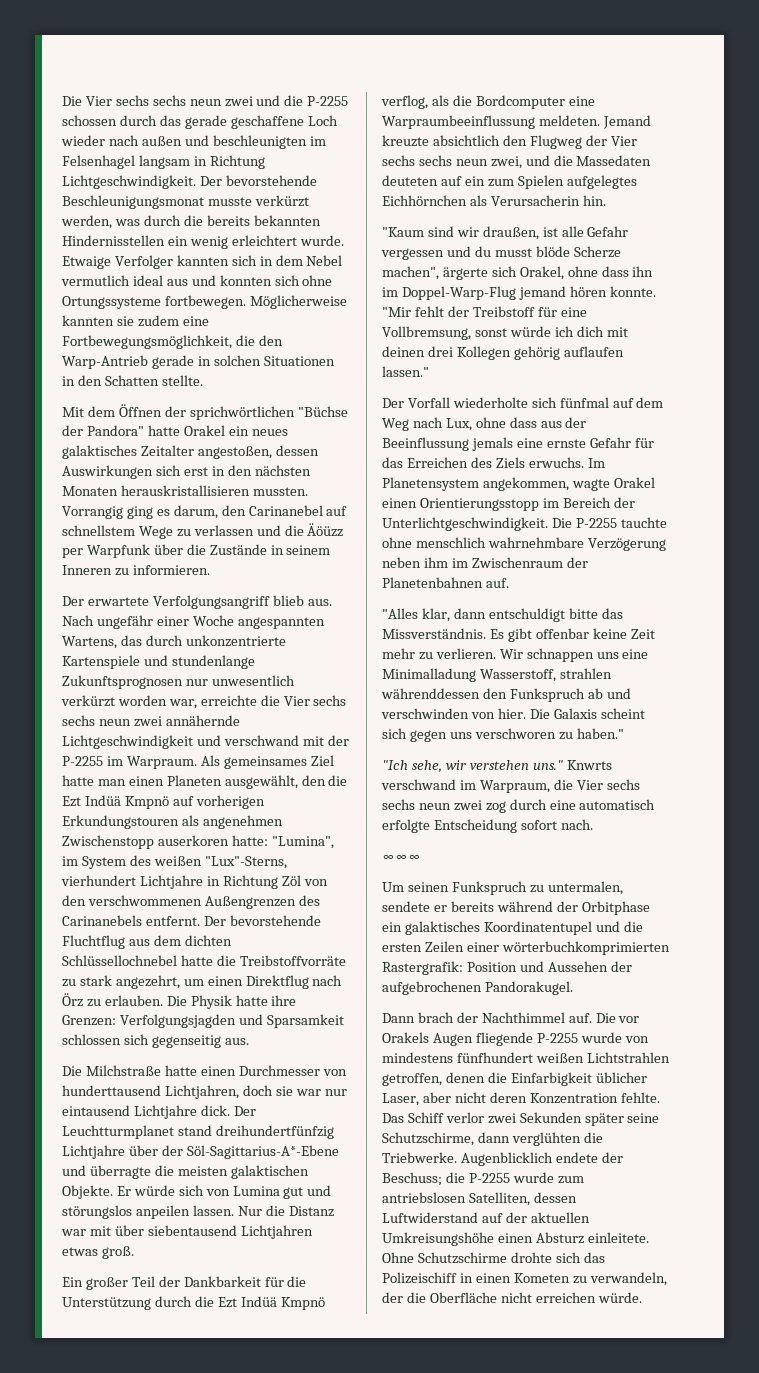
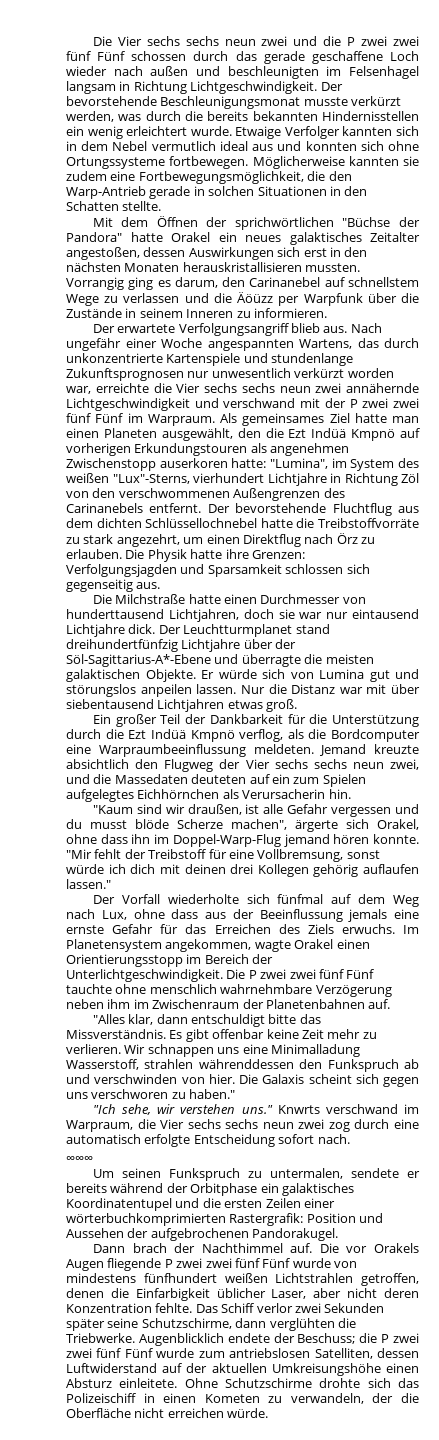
- Die Vier sechs sechs neun zwei und die P-2255 schossen durch das gerade geschaffene Loch wieder nach außen und beschleunigten im Felsenhagel langsam in Richtung Lichtgeschwindigkeit.
+ Die Vier sechs sechs neun zwei und die P zwei zwei fünf Fünf schossen durch das gerade geschaffene Loch wieder nach außen und beschleunigten im Felsenhagel langsam in Richtung Lichtgeschwindigkeit.
- Nach ungefähr einer Woche angespannten Wartens, das durch unkonzentrierte Kartenspiele und stundenlange Zukunftsprognosen nur unwesentlich verkürzt worden war, erreichte die Vier sechs sechs neun zwei annähernde Lichtgeschwindigkeit und verschwand mit der P-2255 im Warpraum.
+ Nach ungefähr einer Woche angespannten Wartens, das durch unkonzentrierte Kartenspiele und stundenlange Zukunftsprognosen nur unwesentlich verkürzt worden war, erreichte die Vier sechs sechs neun zwei annähernde Lichtgeschwindigkeit und verschwand mit der P zwei zwei fünf Fünf im Warpraum.
- Die P-2255 tauchte ohne menschlich wahrnehmbare Verzögerung neben ihm im Zwischenraum der Planetenbahnen auf.
+ Die P zwei zwei fünf Fünf tauchte ohne menschlich wahrnehmbare Verzögerung neben ihm im Zwischenraum der Planetenbahnen auf.
- Die vor Orakels Augen fliegende P-2255 wurde von mindestens fünfhundert weißen Lichtstrahlen getroffen, denen die Einfarbigkeit üblicher Laser, aber nicht deren Konzentration fehlte.
+ Die vor Orakels Augen fliegende P zwei zwei fünf Fünf wurde von mindestens fünfhundert weißen Lichtstrahlen getroffen, denen die Einfarbigkeit üblicher Laser, aber nicht deren Konzentration fehlte.
- Augenblicklich endete der Beschuss; die P-2255 wurde zum antriebslosen Satelliten, dessen Luftwiderstand auf der aktuellen Umkreisungshöhe einen Absturz einleitete.
+ Augenblicklich endete der Beschuss; die P zwei zwei fünf Fünf wurde zum antriebslosen Satelliten, dessen Luftwiderstand auf der aktuellen Umkreisungshöhe einen Absturz einleitete.

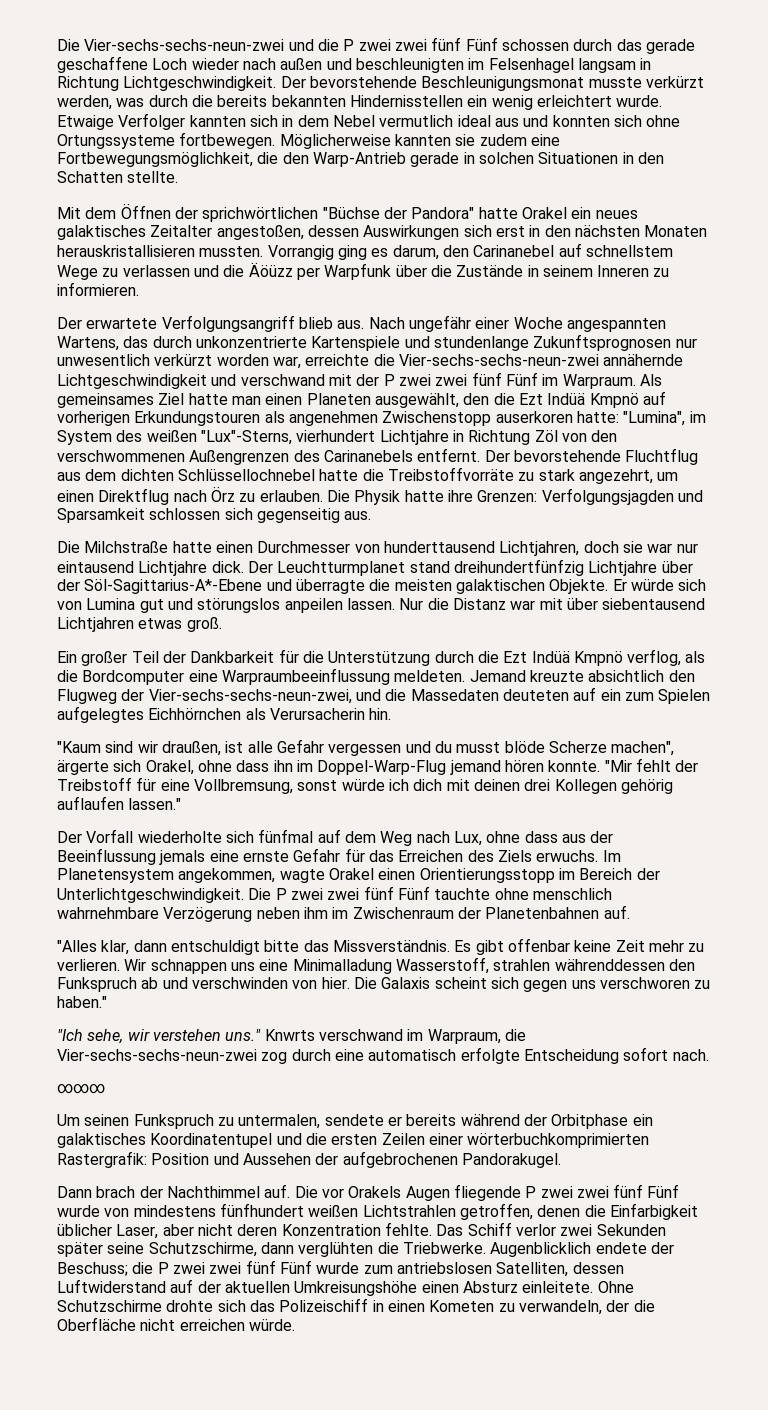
- Die Vier sechs sechs neun zwei und die P zwei zwei fünf Fünf schossen durch das gerade geschaffene Loch wieder nach außen und beschleunigten im Felsenhagel langsam in Richtung Lichtgeschwindigkeit.
+ Die Vier-sechs-sechs-neun-zwei und die P zwei zwei fünf Fünf schossen durch das gerade geschaffene Loch wieder nach außen und beschleunigten im Felsenhagel langsam in Richtung Lichtgeschwindigkeit.
- Nach ungefähr einer Woche angespannten Wartens, das durch unkonzentrierte Kartenspiele und stundenlange Zukunftsprognosen nur unwesentlich verkürzt worden war, erreichte die Vier sechs sechs neun zwei annähernde Lichtgeschwindigkeit und verschwand mit der P zwei zwei fünf Fünf im Warpraum.
+ Nach ungefähr einer Woche angespannten Wartens, das durch unkonzentrierte Kartenspiele und stundenlange Zukunftsprognosen nur unwesentlich verkürzt worden war, erreichte die Vier-sechs-sechs-neun-zwei annähernde Lichtgeschwindigkeit und verschwand mit der P zwei zwei fünf Fünf im Warpraum.
- Jemand kreuzte absichtlich den Flugweg der Vier sechs sechs neun zwei, und die Massedaten deuteten auf ein zum Spielen aufgelegtes Eichhörnchen als Verursacherin hin.
+ Jemand kreuzte absichtlich den Flugweg der Vier-sechs-sechs-neun-zwei, und die Massedaten deuteten auf ein zum Spielen aufgelegtes Eichhörnchen als Verursacherin hin.
- Knwrts verschwand im Warpraum, die Vier sechs sechs neun zwei zog durch eine automatisch erfolgte Entscheidung sofort nach.
+ Knwrts verschwand im Warpraum, die Vier-sechs-sechs-neun-zwei zog durch eine automatisch erfolgte Entscheidung sofort nach.

